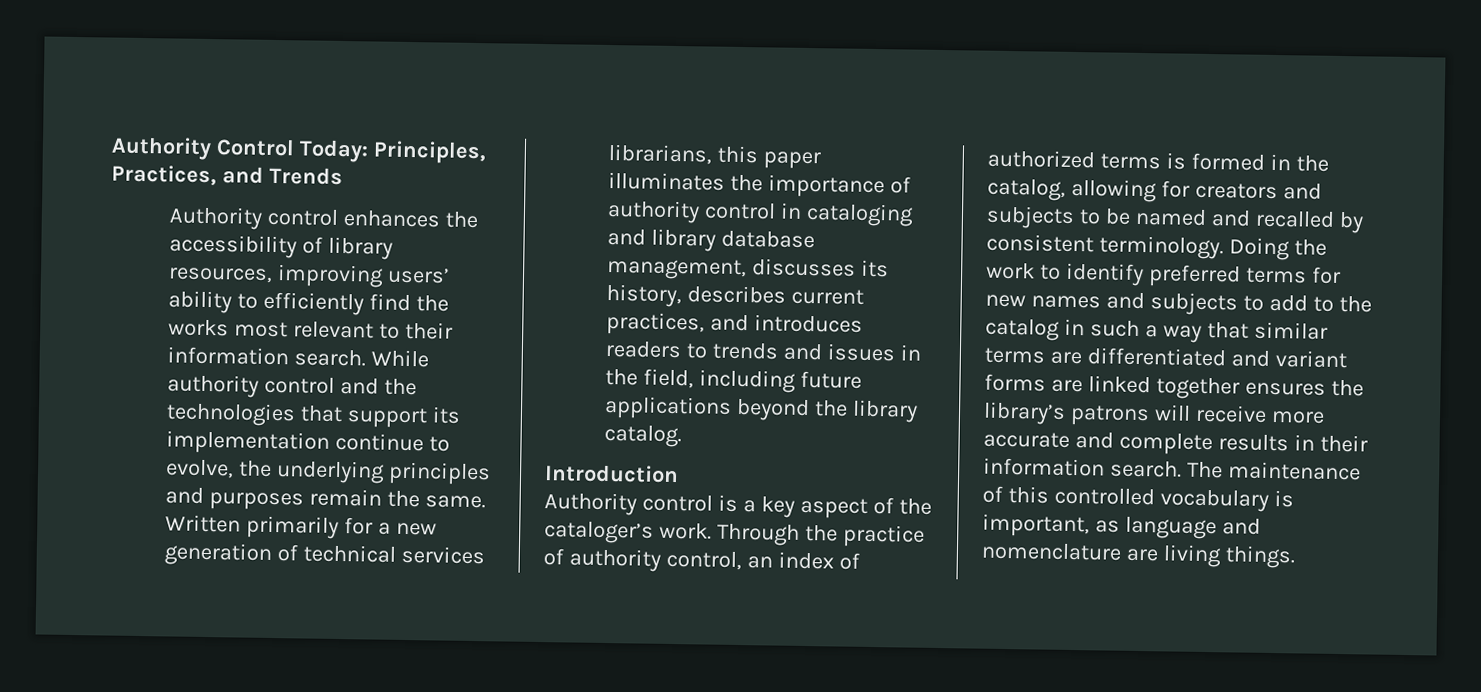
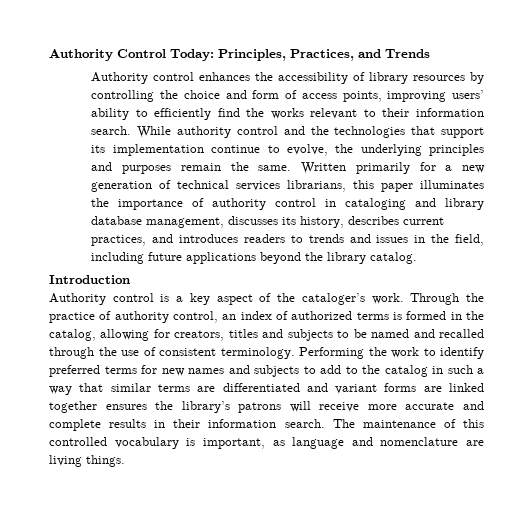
- Authority control enhances the accessibility of library resources, improving users’ ability to efficiently find the works most relevant to their information search.
+ Authority control enhances the accessibility of library resources by controlling the choice and form of access points, improving users’ ability to efficiently find the works relevant to their information search.
- Through the practice of authority control, an index of authorized terms is formed in the catalog, allowing for creators and subjects to be named and recalled by consistent terminology.
+ Through the practice of authority control, an index of authorized terms is formed in the catalog, allowing for creators, titles and subjects to be named and recalled through the use of consistent terminology.
- Doing the work to identify preferred terms for new names and subjects to add to the catalog in such a way that similar terms are differentiated and variant forms are linked together ensures the library’s patrons will receive more accurate and complete results in their information search.
+ Performing the work to identify preferred terms for new names and subjects to add to the catalog in such a way that similar terms are differentiated and variant forms are linked together ensures the library’s patrons will receive more accurate and complete results in their information search.

